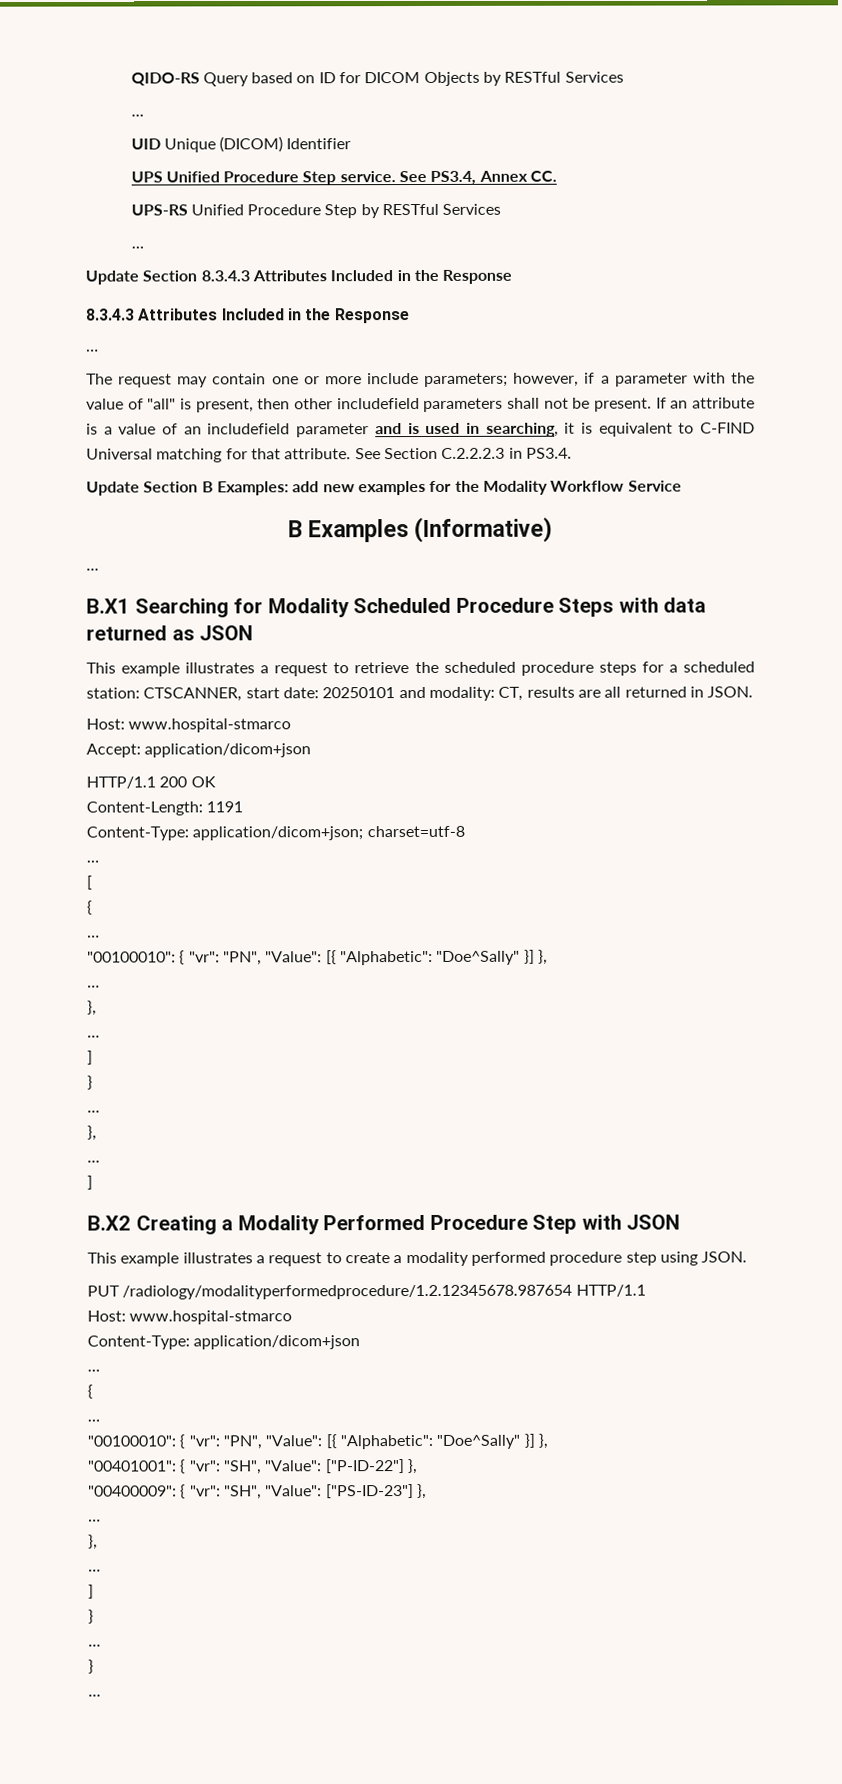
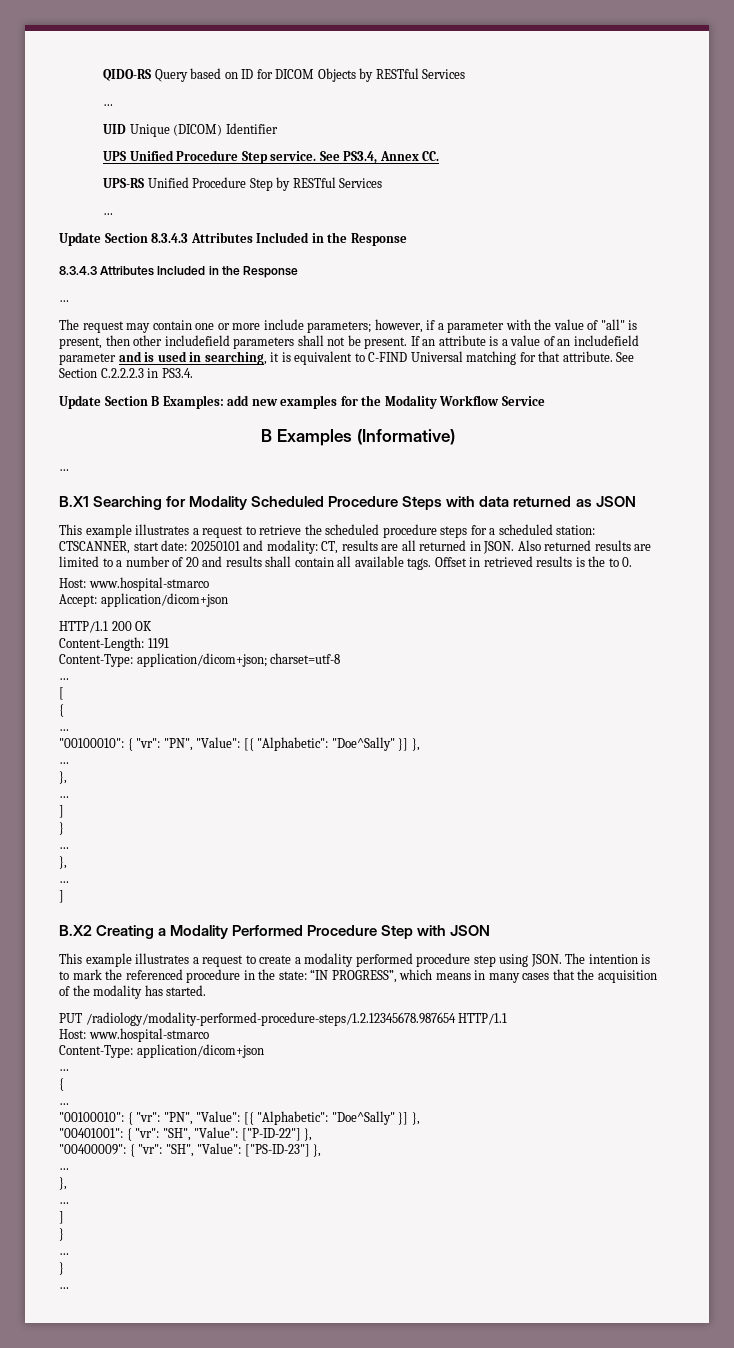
+ Also returned results are limited to a number of 20 and results shall contain all available tags. Offset in retrieved results is the to 0.
+ The intention is to mark the referenced procedure in the state: “IN PROGRESS”, which means in many cases that the acquisition of the modality has started.
- PUT /radiology/modalityperformedprocedure/1.2.12345678.987654 HTTP/1.1
+ PUT /radiology/modality-performed-procedure-steps/1.2.12345678.987654 HTTP/1.1

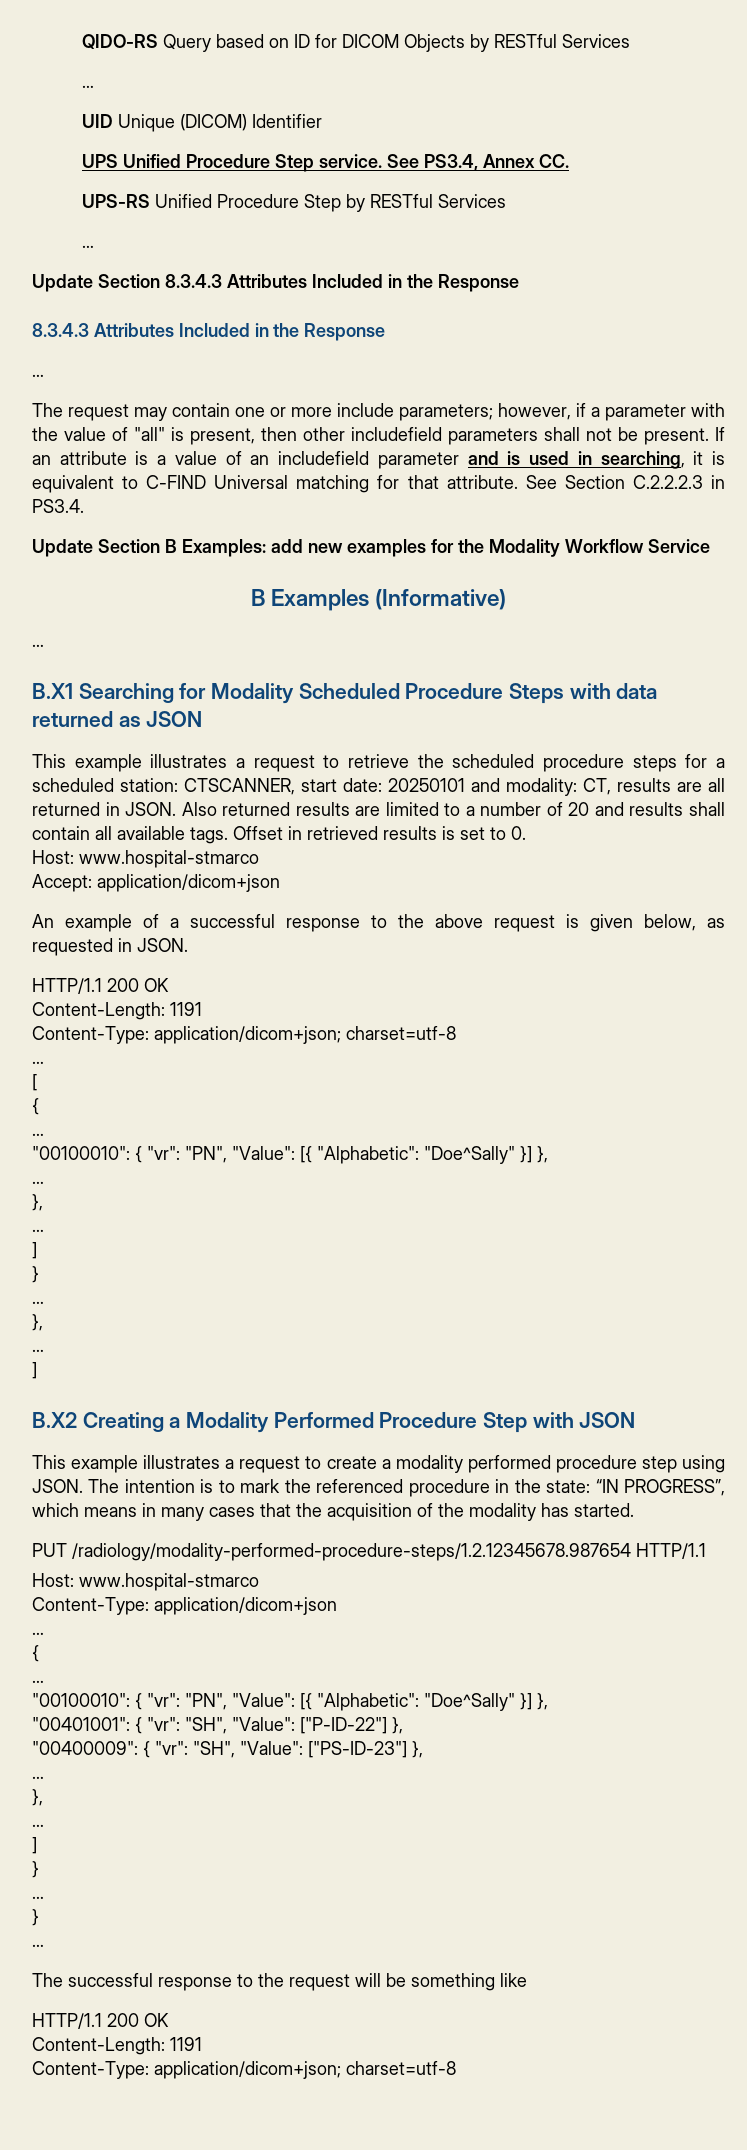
- Offset in retrieved results is the to 0.
+ Offset in retrieved results is set to 0.
+ An example of a successful response to the above request is given below, as requested in JSON.
+ The successful response to the request will be something like
+ HTTP/1.1 200 OK
+ Content-Length: 1191
+ Content-Type: application/dicom+json; charset=utf-8

